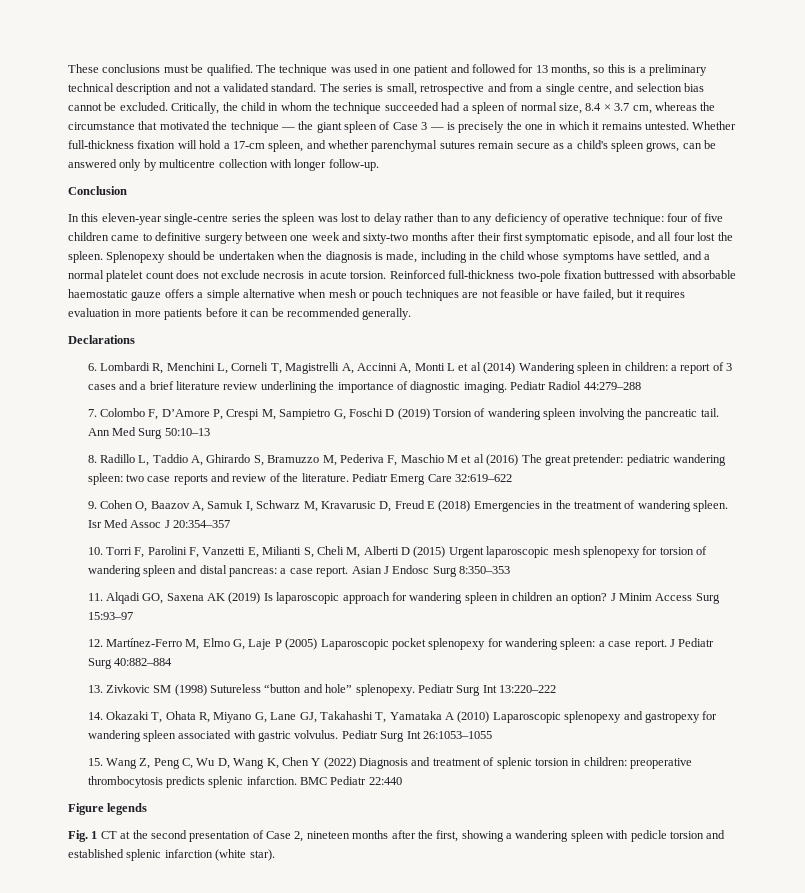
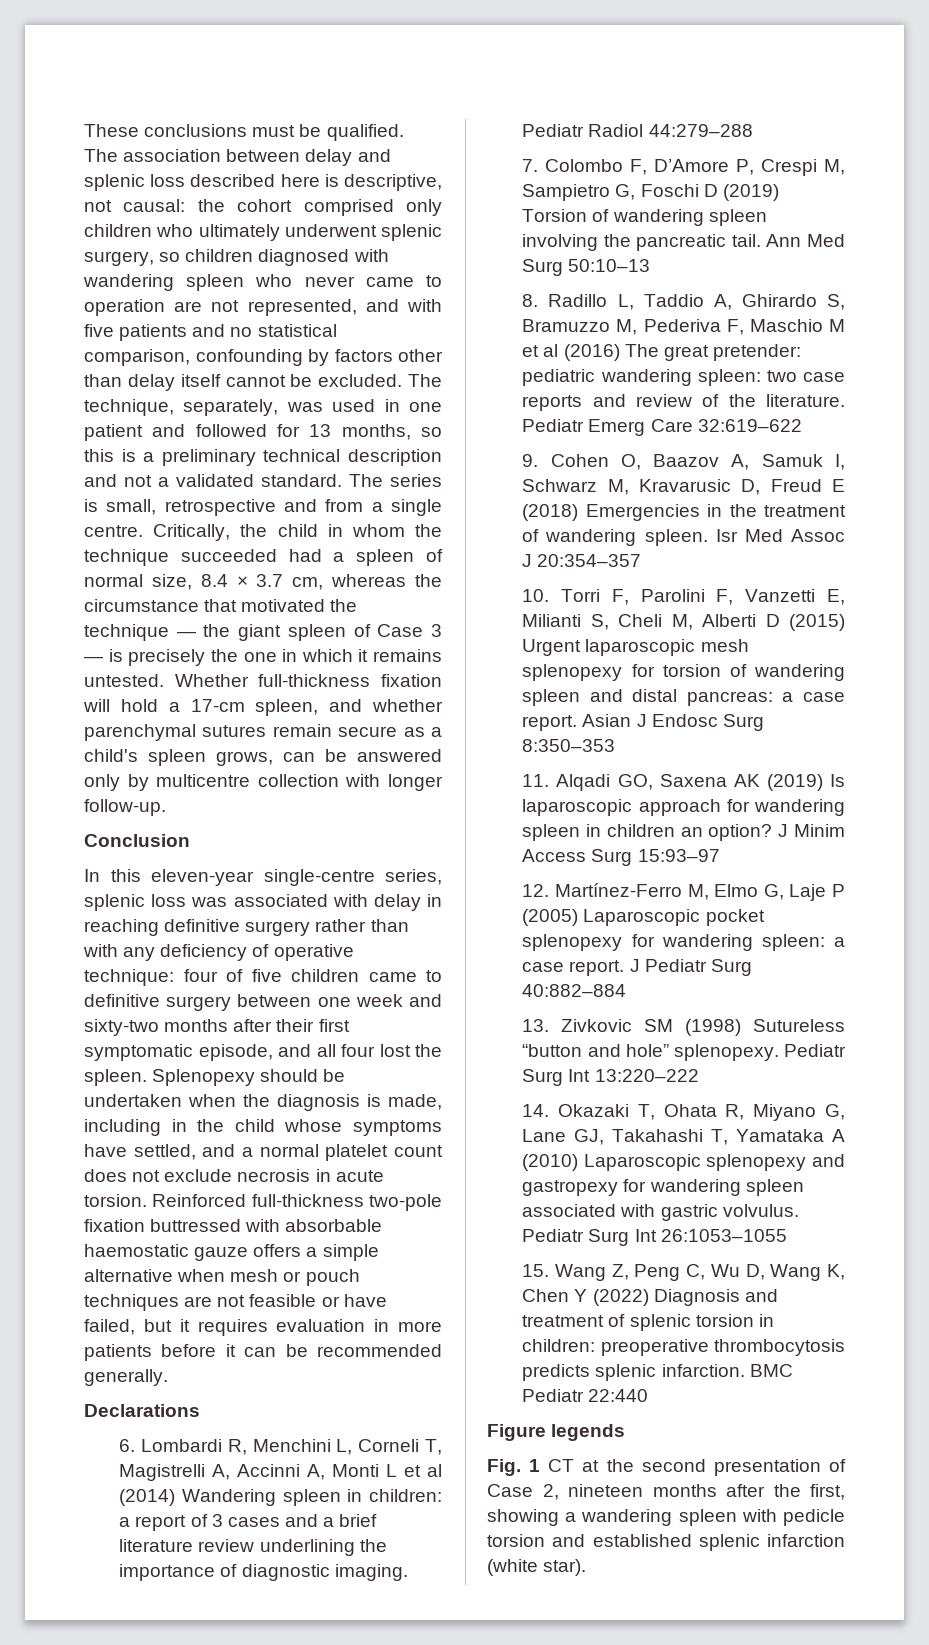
- The technique was used in one patient and followed for 13 months, so this is a preliminary technical description and not a validated standard.
+ The association between delay and splenic loss described here is descriptive, not causal: the cohort comprised only children who ultimately underwent splenic surgery, so children diagnosed with wandering spleen who never came to operation are not represented, and with five patients and no statistical comparison, confounding by factors other than delay itself cannot be excluded. The technique, separately, was used in one patient and followed for 13 months, so this is a preliminary technical description and not a validated standard.
- The series is small, retrospective and from a single centre, and selection bias cannot be excluded.
+ The series is small, retrospective and from a single centre.
- In this eleven-year single-centre series the spleen was lost to delay rather than to any deficiency of operative technique: four of five children came to definitive surgery between one week and sixty-two months after their first symptomatic episode, and all four lost the spleen.
+ In this eleven-year single-centre series, splenic loss was associated with delay in reaching definitive surgery rather than with any deficiency of operative technique: four of five children came to definitive surgery between one week and sixty-two months after their first symptomatic episode, and all four lost the spleen.

